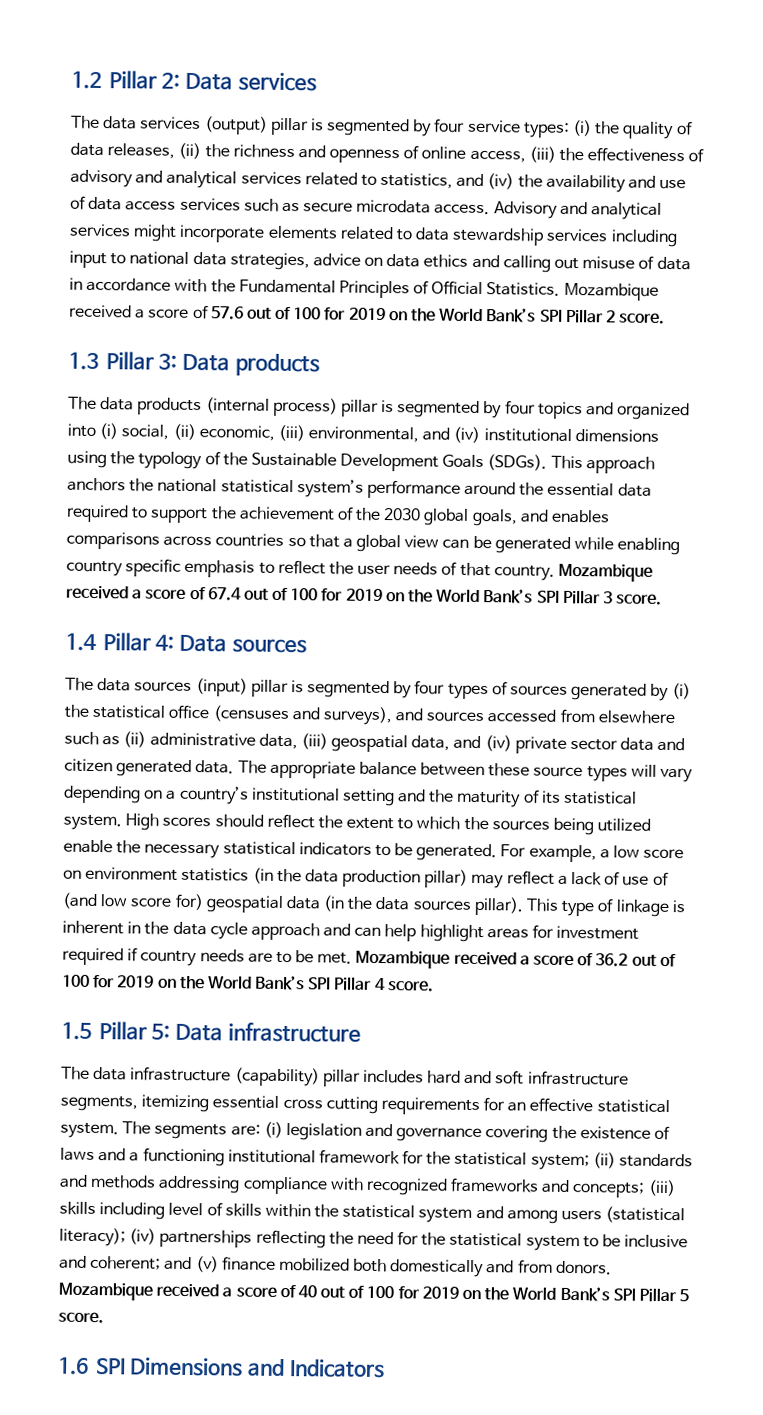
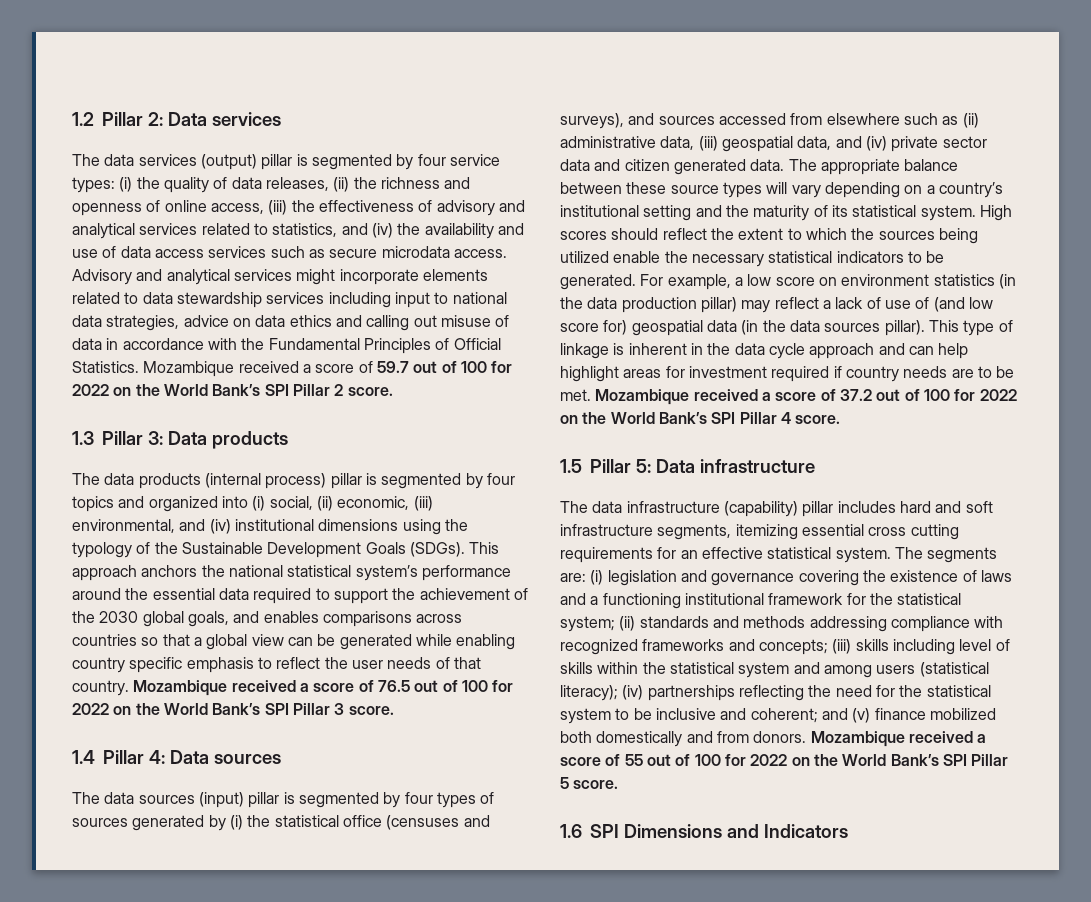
- Mozambique received a score of 57.6 out of 100 for 2019 on the World Bank’s SPI Pillar 2 score.
+ Mozambique received a score of 59.7 out of 100 for 2022 on the World Bank’s SPI Pillar 2 score.
- Mozambique received a score of 67.4 out of 100 for 2019 on the World Bank’s SPI Pillar 3 score.
+ Mozambique received a score of 76.5 out of 100 for 2022 on the World Bank’s SPI Pillar 3 score.
- Mozambique received a score of 36.2 out of 100 for 2019 on the World Bank’s SPI Pillar 4 score.
+ Mozambique received a score of 37.2 out of 100 for 2022 on the World Bank’s SPI Pillar 4 score.
- Mozambique received a score of 40 out of 100 for 2019 on the World Bank’s SPI Pillar 5 score.
+ Mozambique received a score of 55 out of 100 for 2022 on the World Bank’s SPI Pillar 5 score.

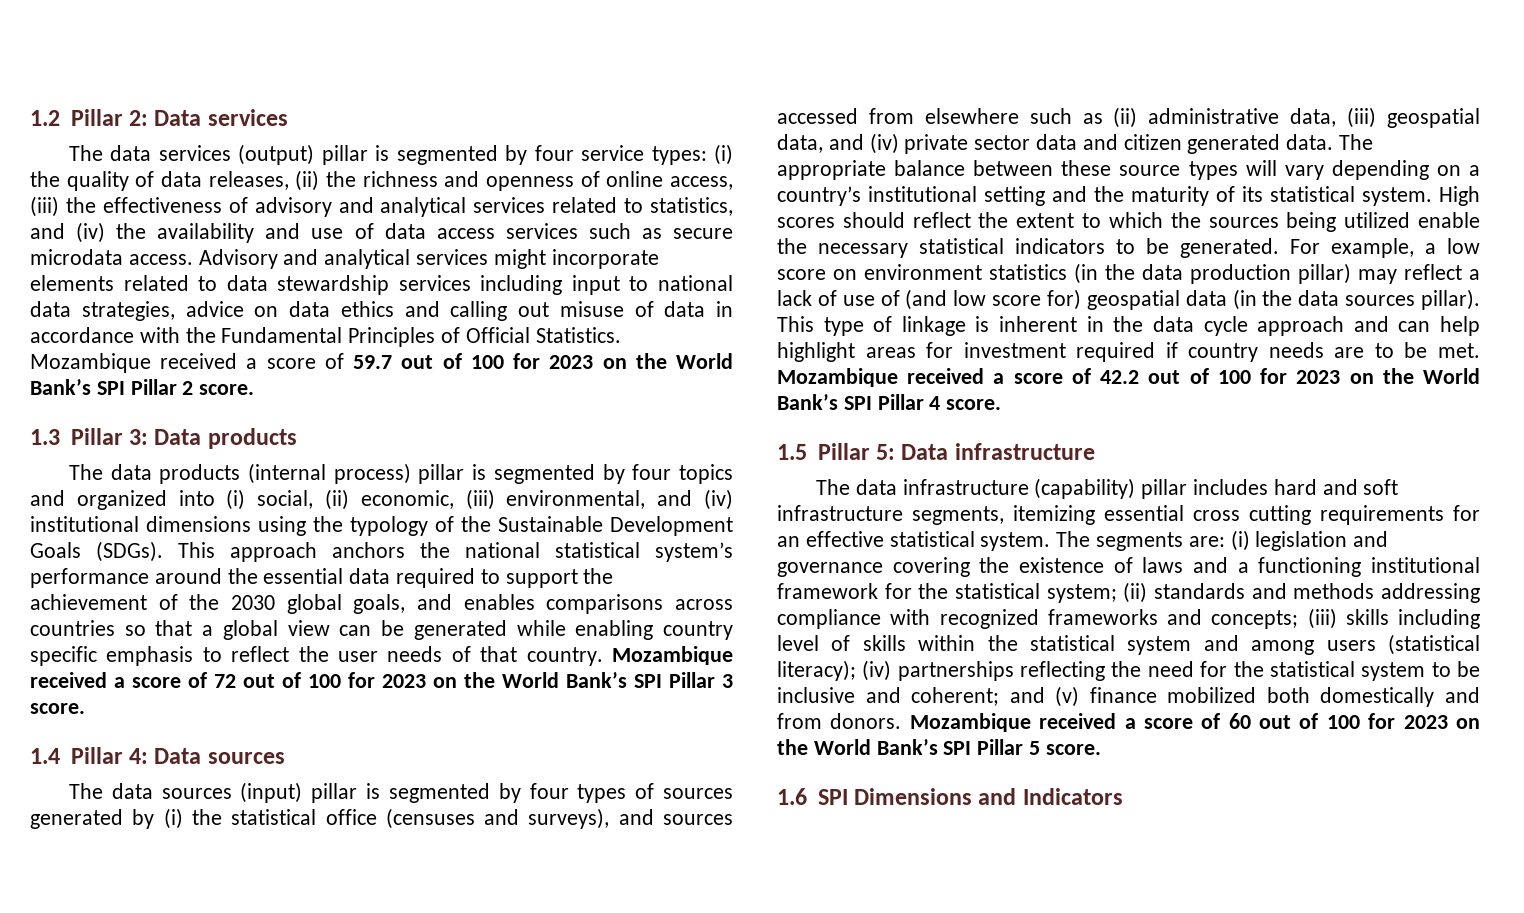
- Mozambique received a score of 59.7 out of 100 for 2022 on the World Bank’s SPI Pillar 2 score.
+ Mozambique received a score of 59.7 out of 100 for 2023 on the World Bank’s SPI Pillar 2 score.
- Mozambique received a score of 76.5 out of 100 for 2022 on the World Bank’s SPI Pillar 3 score.
+ Mozambique received a score of 72 out of 100 for 2023 on the World Bank’s SPI Pillar 3 score.
- Mozambique received a score of 37.2 out of 100 for 2022 on the World Bank’s SPI Pillar 4 score.
+ Mozambique received a score of 42.2 out of 100 for 2023 on the World Bank’s SPI Pillar 4 score.
- Mozambique received a score of 55 out of 100 for 2022 on the World Bank’s SPI Pillar 5 score.
+ Mozambique received a score of 60 out of 100 for 2023 on the World Bank’s SPI Pillar 5 score.

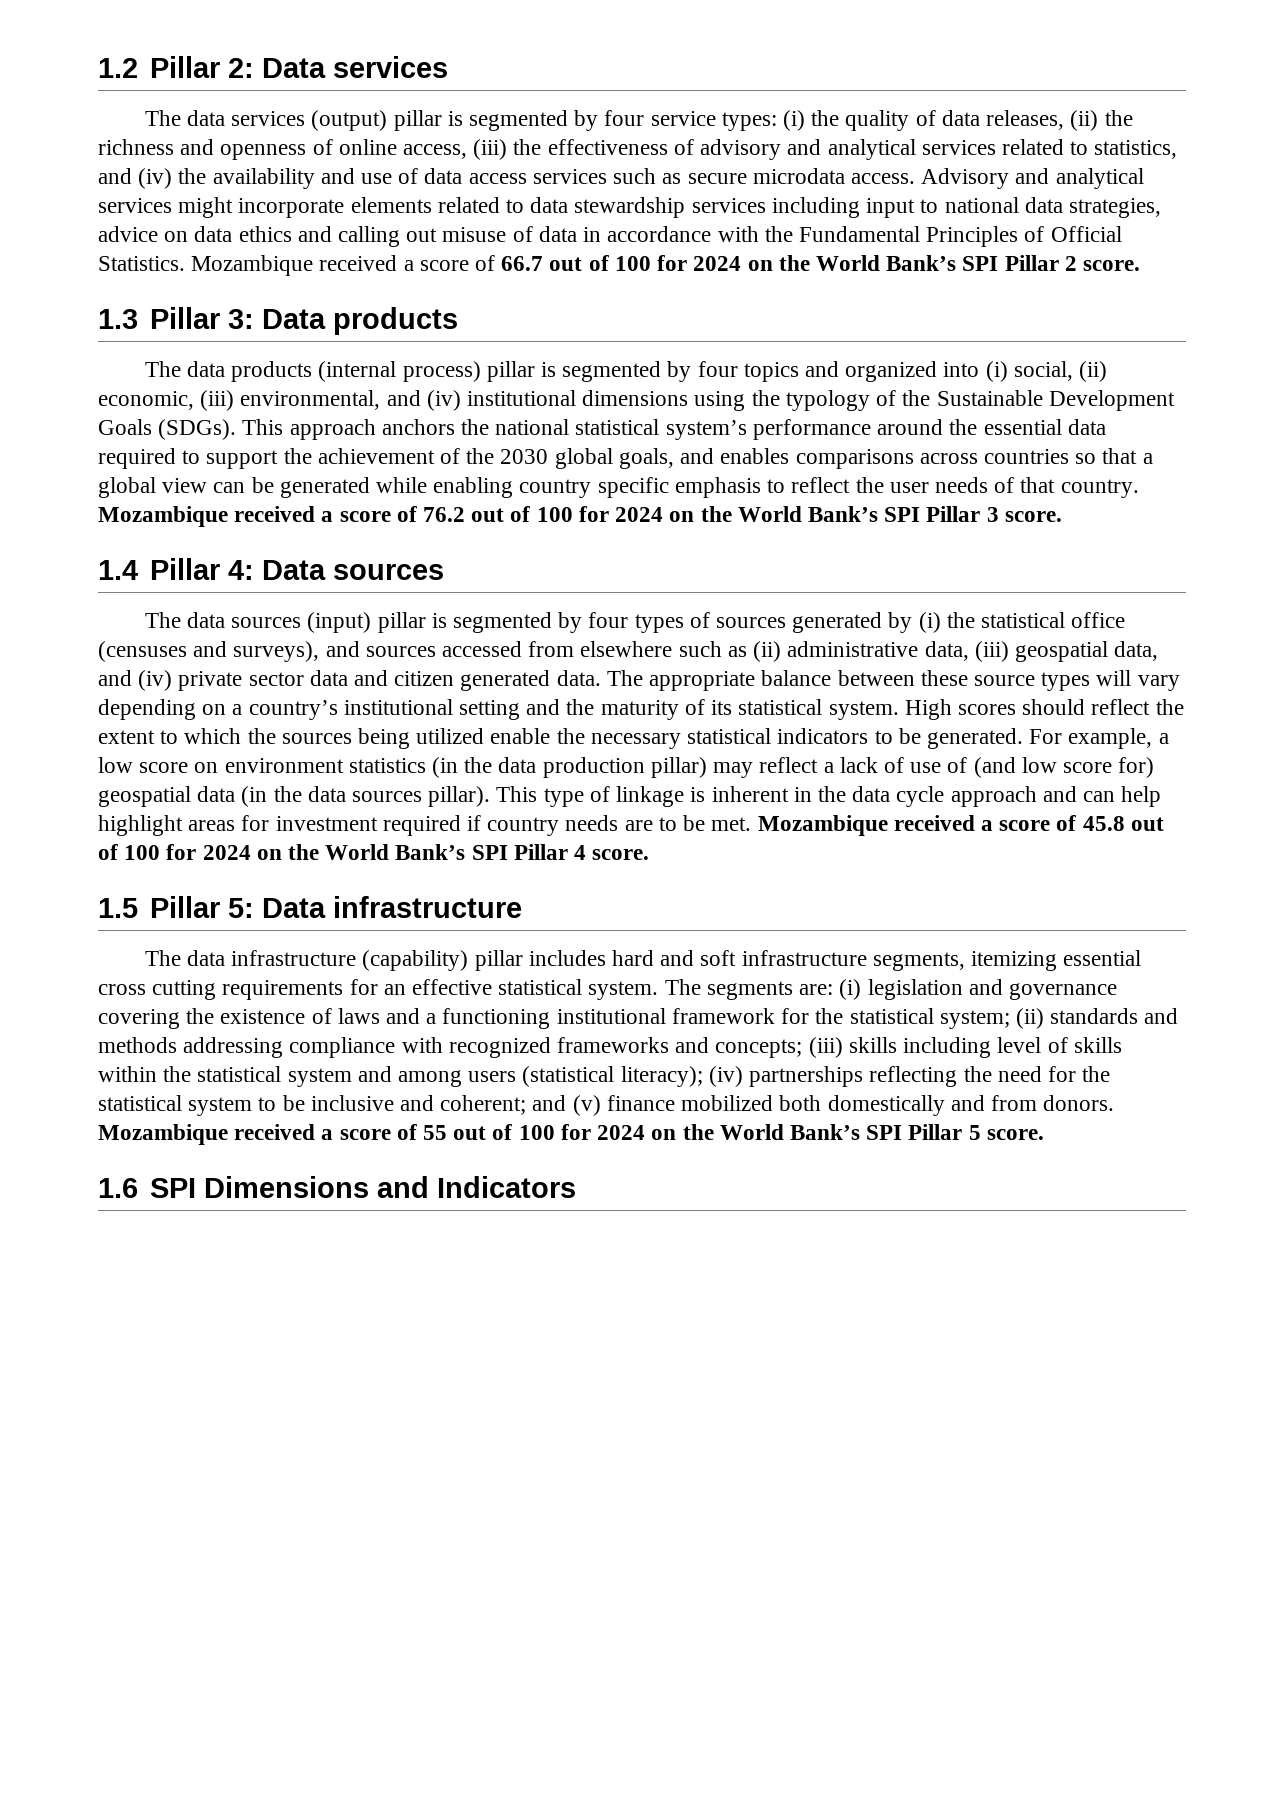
- Mozambique received a score of 59.7 out of 100 for 2023 on the World Bank’s SPI Pillar 2 score.
+ Mozambique received a score of 66.7 out of 100 for 2024 on the World Bank’s SPI Pillar 2 score.
- Mozambique received a score of 72 out of 100 for 2023 on the World Bank’s SPI Pillar 3 score.
+ Mozambique received a score of 76.2 out of 100 for 2024 on the World Bank’s SPI Pillar 3 score.
- Mozambique received a score of 42.2 out of 100 for 2023 on the World Bank’s SPI Pillar 4 score.
+ Mozambique received a score of 45.8 out of 100 for 2024 on the World Bank’s SPI Pillar 4 score.
- Mozambique received a score of 60 out of 100 for 2023 on the World Bank’s SPI Pillar 5 score.
+ Mozambique received a score of 55 out of 100 for 2024 on the World Bank’s SPI Pillar 5 score.

